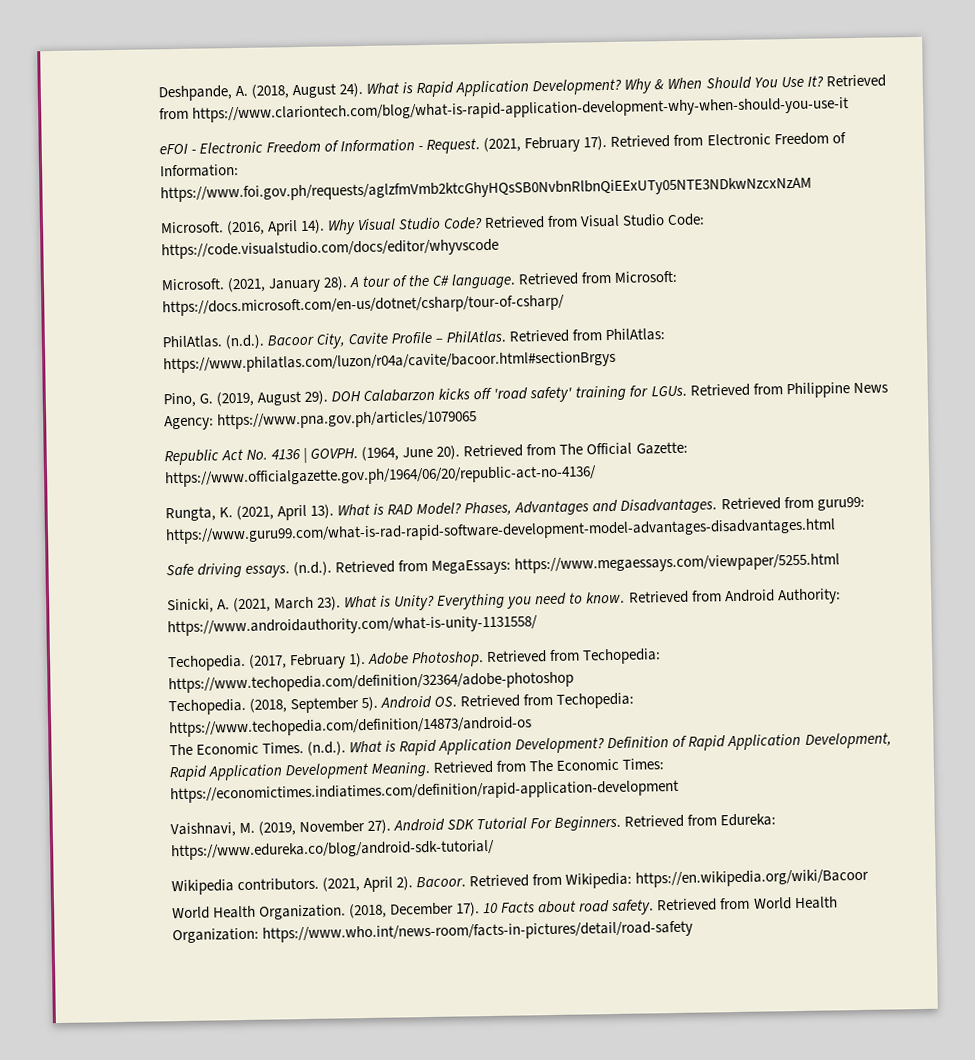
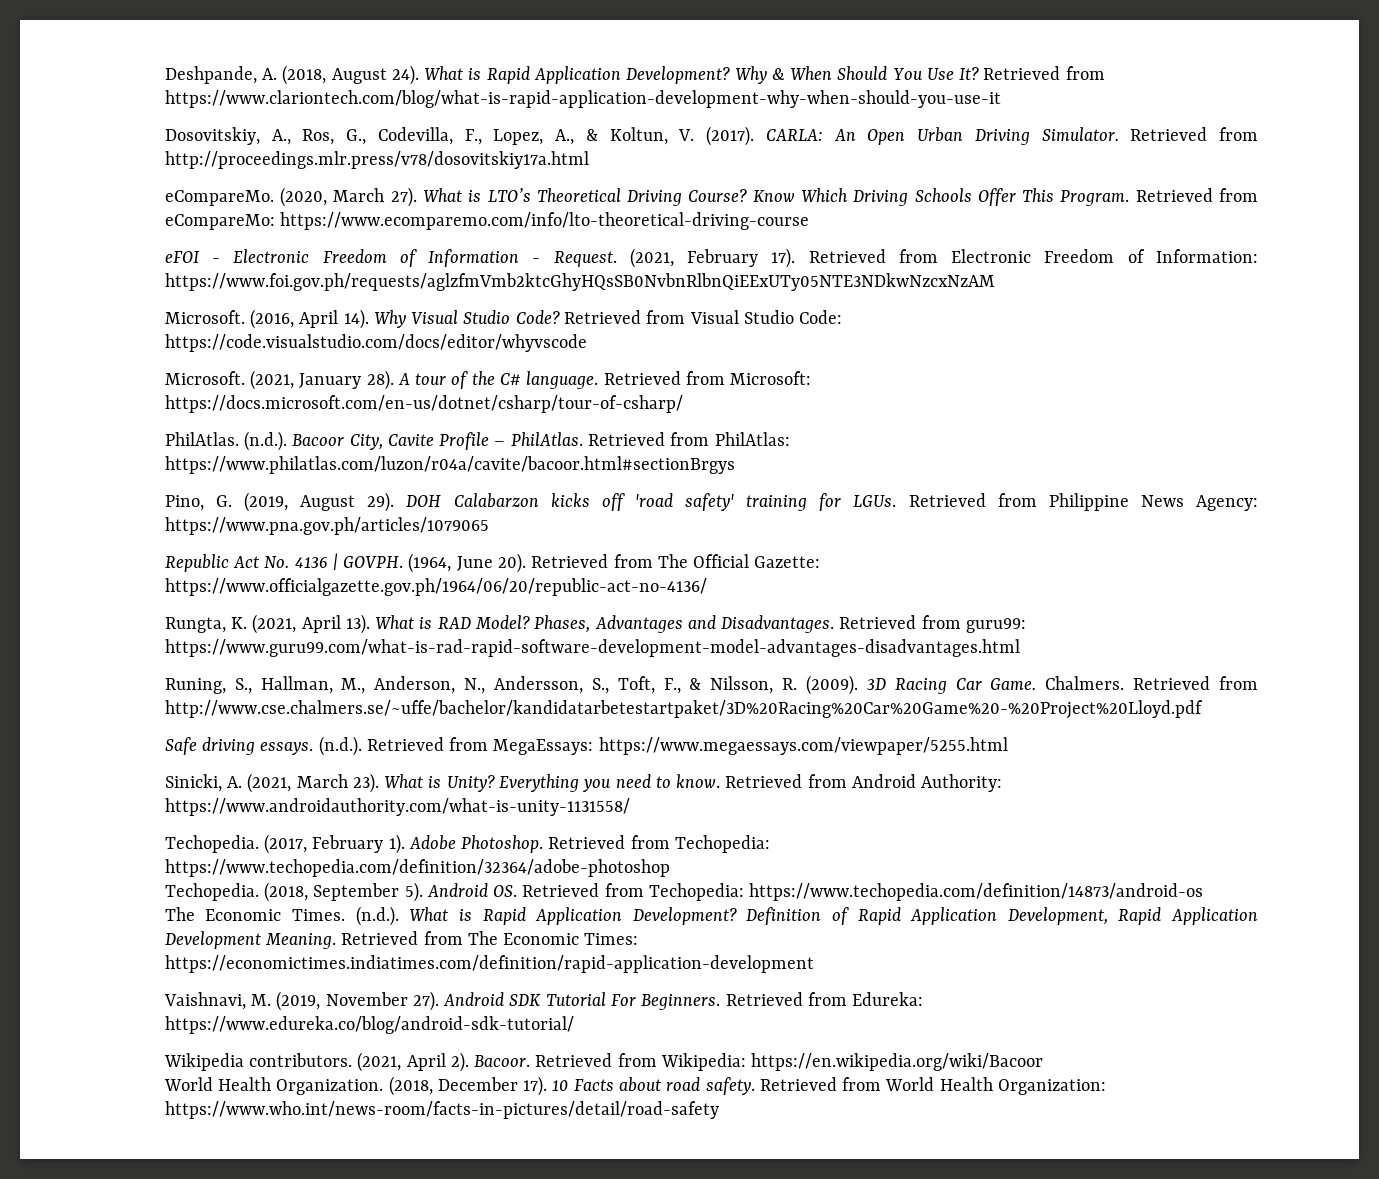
+ Dosovitskiy, A., Ros, G., Codevilla, F., Lopez, A., & Koltun, V. (2017). CARLA: An Open Urban Driving Simulator. Retrieved from http://proceedings.mlr.press/v78/dosovitskiy17a.html
+ eCompareMo. (2020, March 27). What is LTO’s Theoretical Driving Course? Know Which Driving Schools Offer This Program. Retrieved from eCompareMo: https://www.ecomparemo.com/info/lto-theoretical-driving-course
+ Runing, S., Hallman, M., Anderson, N., Andersson, S., Toft, F., & Nilsson, R. (2009). 3D Racing Car Game. Chalmers. Retrieved from http://www.cse.chalmers.se/~uffe/bachelor/kandidatarbetestartpaket/3D%20Racing%20Car%20Game%20-%20Project%20Lloyd.pdf

